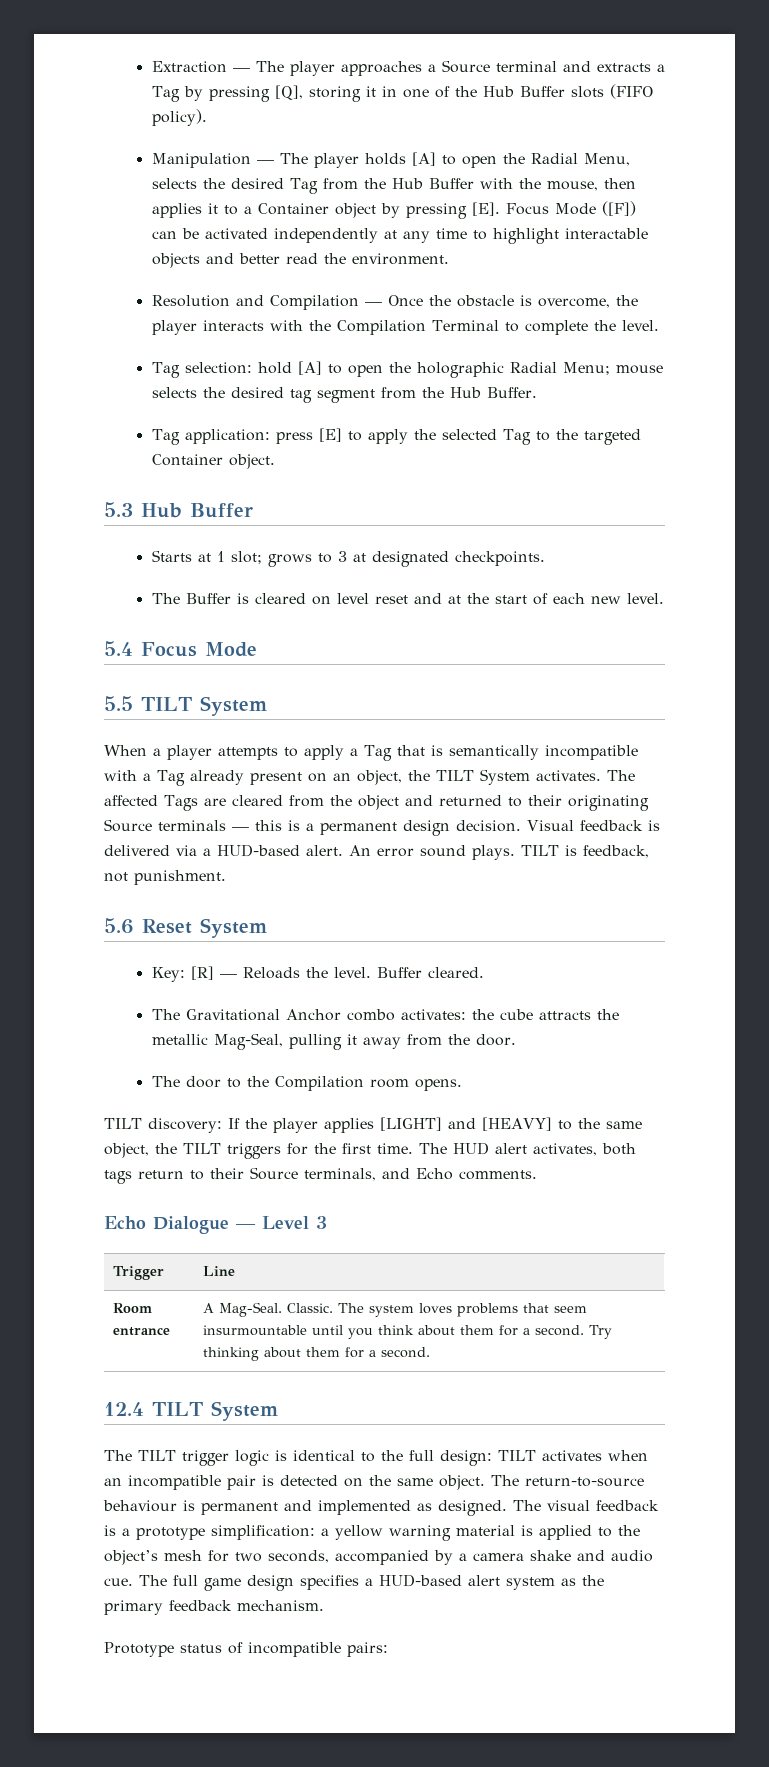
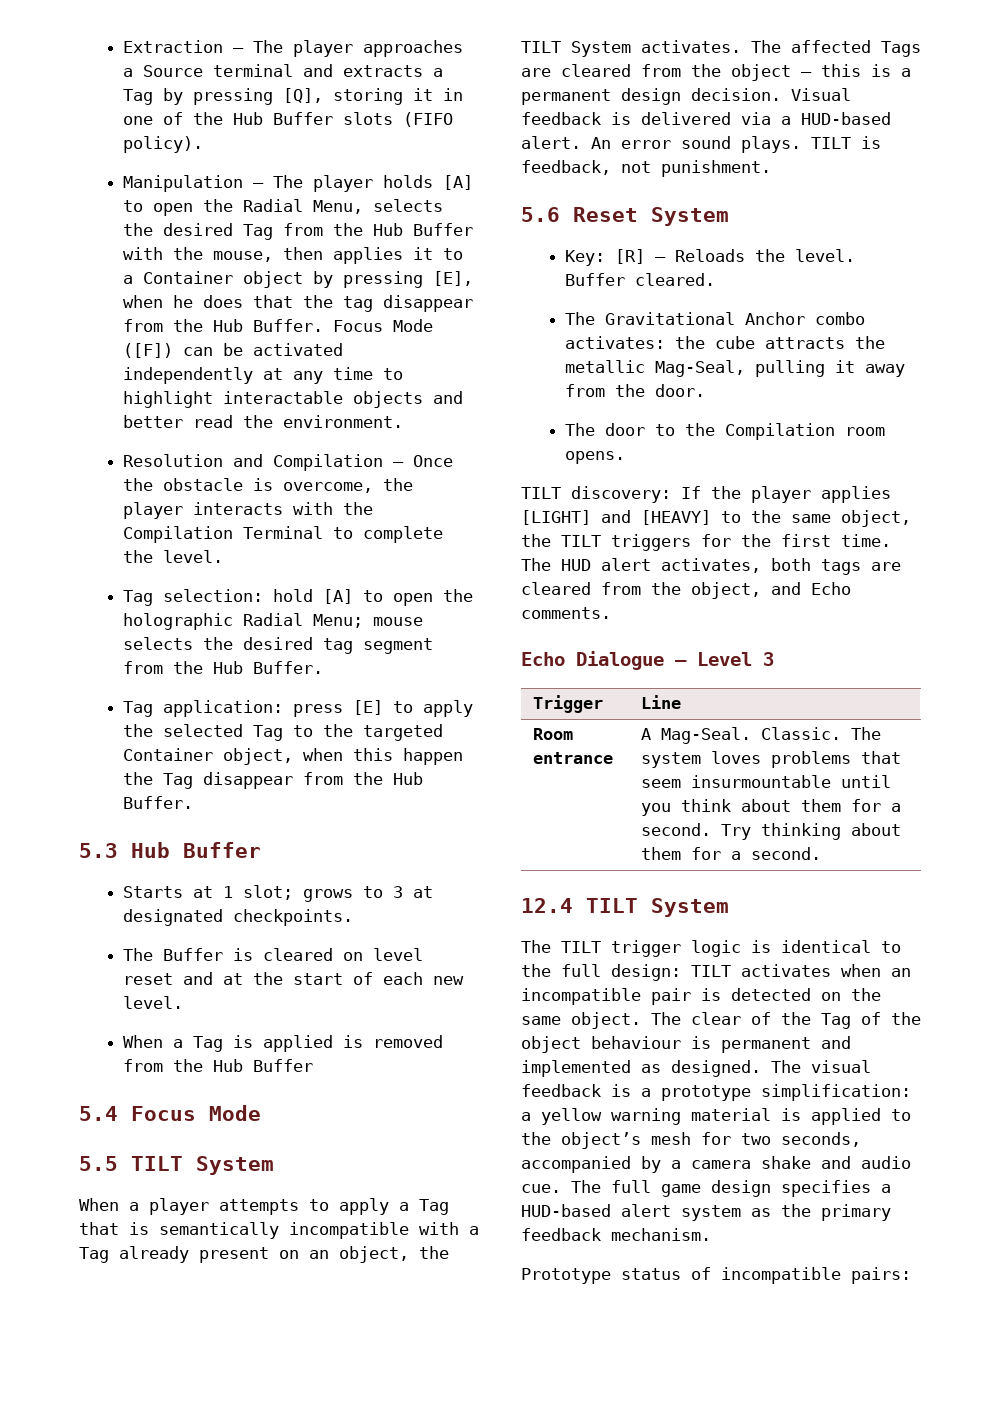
- Manipulation — The player holds [A] to open the Radial Menu, selects the desired Tag from the Hub Buffer with the mouse, then applies it to a Container object by pressing [E]. Focus Mode ([F]) can be activated independently at any time to highlight interactable objects and better read the environment.
+ Manipulation — The player holds [A] to open the Radial Menu, selects the desired Tag from the Hub Buffer with the mouse, then applies it to a Container object by pressing [E], when he does that the tag disappear from the Hub Buffer. Focus Mode ([F]) can be activated independently at any time to highlight interactable objects and better read the environment.
- Tag application: press [E] to apply the selected Tag to the targeted Container object.
+ Tag application: press [E] to apply the selected Tag to the targeted Container object, when this happen the Tag disappear from the Hub Buffer.
+ When a Tag is applied is removed from the Hub Buffer
- The affected Tags are cleared from the object and returned to their originating Source terminals — this is a permanent design decision.
+ The affected Tags are cleared from the object — this is a permanent design decision.
- The HUD alert activates, both tags return to their Source terminals, and Echo comments.
+ The HUD alert activates, both tags are cleared from the object, and Echo comments.
- The return-to-source behaviour is permanent and implemented as designed.
+ The clear of the Tag of the object behaviour is permanent and implemented as designed.

